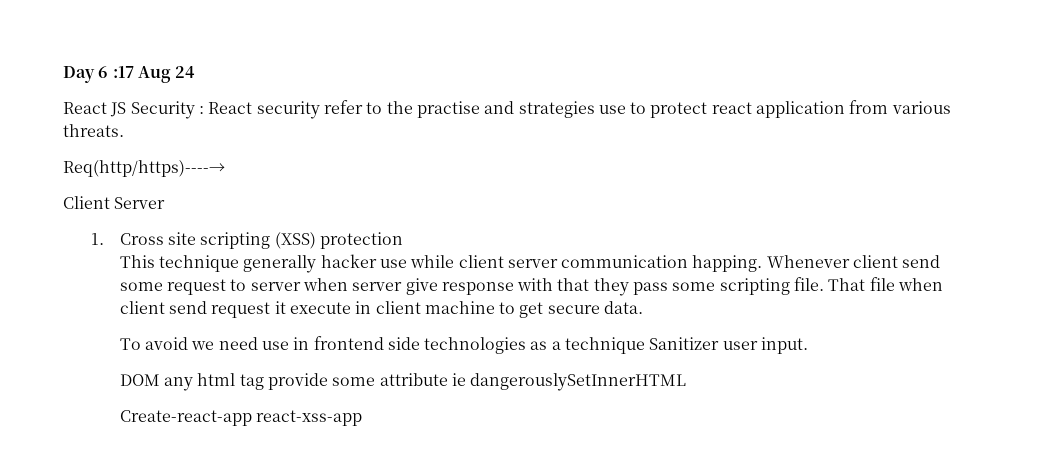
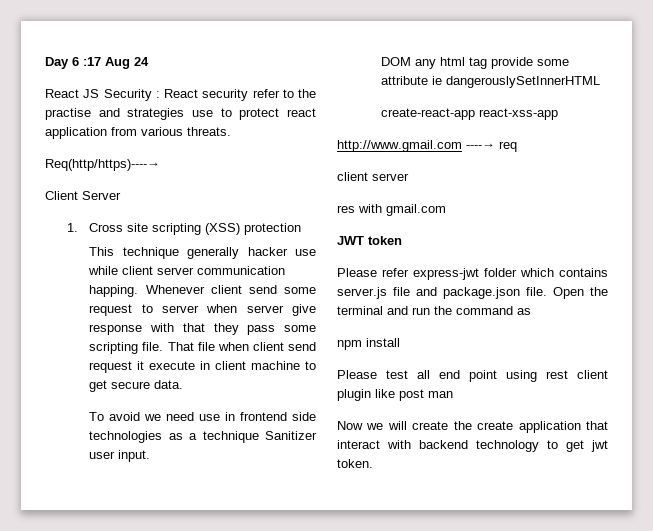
- Create-react-app react-xss-app
+ create-react-app react-xss-app
+ http://www.gmail.com ----→ req
+ client server
+ res with gmail.com
+ JWT token
+ Please refer express-jwt folder which contains server.js file and package.json file. Open the terminal and run the command as
+ npm install
+ Please test all end point using rest client plugin like post man
+ Now we will create the create application that interact with backend technology to get jwt token.

